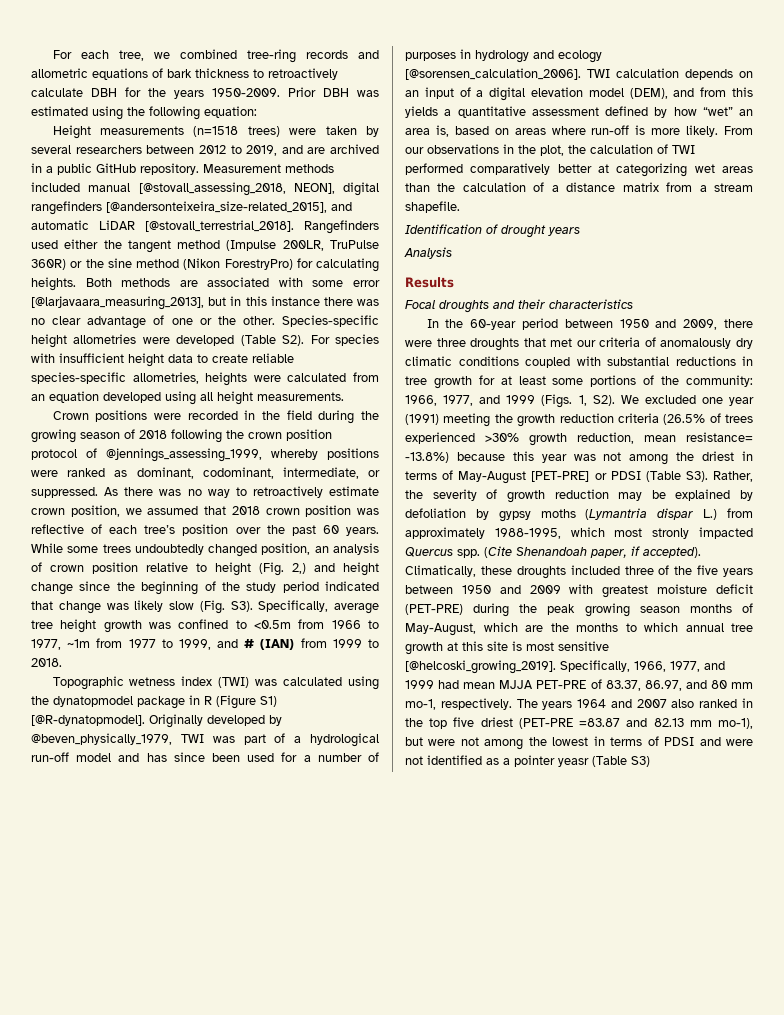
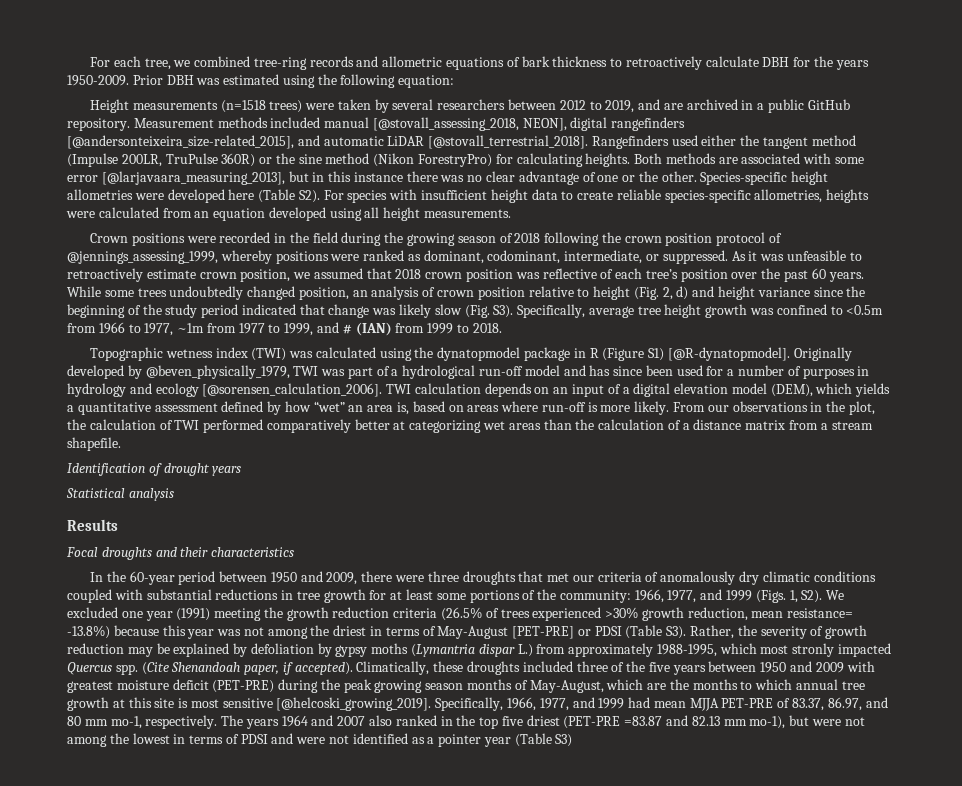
- Species-specific height allometries were developed (Table S2). For species with insufficient height data to create reliable species-specific allometries, heights were calculated from an equation developed using all height measurements.
+ Species-specific height allometries were developed here (Table S2). For species with insufficient height data to create reliable species-specific allometries, heights were calculated from an equation developed using all height measurements.
- As there was no way to retroactively estimate crown position, we assumed that 2018 crown position was reflective of each tree’s position over the past 60 years.
+ As it was unfeasible to retroactively estimate crown position, we assumed that 2018 crown position was reflective of each tree’s position over the past 60 years.
- While some trees undoubtedly changed position, an analysis of crown position relative to height (Fig. 2,) and height change since the beginning of the study period indicated that change was likely slow (Fig. S3). Specifically, average tree height growth was confined to <0.5m from 1966 to 1977, ~1m from 1977 to 1999, and # (IAN) from 1999 to 2018.
+ While some trees undoubtedly changed position, an analysis of crown position relative to height (Fig. 2, d) and height variance since the beginning of the study period indicated that change was likely slow (Fig. S3). Specifically, average tree height growth was confined to <0.5m from 1966 to 1977, ~1m from 1977 to 1999, and # (IAN) from 1999 to 2018.
- TWI calculation depends on an input of a digital elevation model (DEM), and from this yields a quantitative assessment defined by how “wet” an area is, based on areas where run-off is more likely.
+ TWI calculation depends on an input of a digital elevation model (DEM), which yields a quantitative assessment defined by how “wet” an area is, based on areas where run-off is more likely.
- Analysis
+ Statistical analysis
- The years 1964 and 2007 also ranked in the top five driest (PET-PRE =83.87 and 82.13 mm mo-1), but were not among the lowest in terms of PDSI and were not identified as a pointer yeasr (Table S3)
+ The years 1964 and 2007 also ranked in the top five driest (PET-PRE =83.87 and 82.13 mm mo-1), but were not among the lowest in terms of PDSI and were not identified as a pointer year (Table S3)

